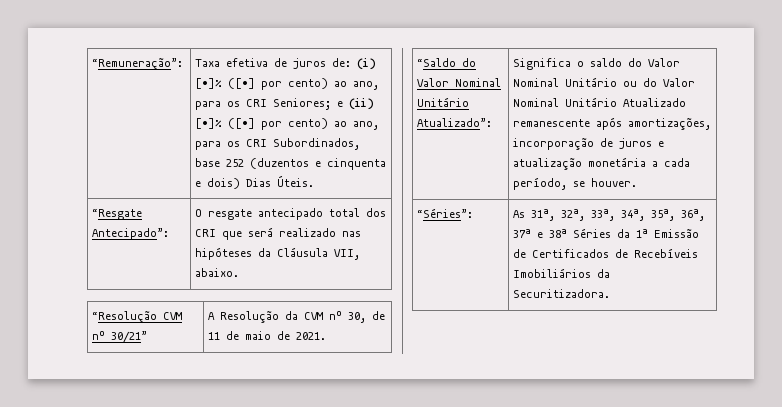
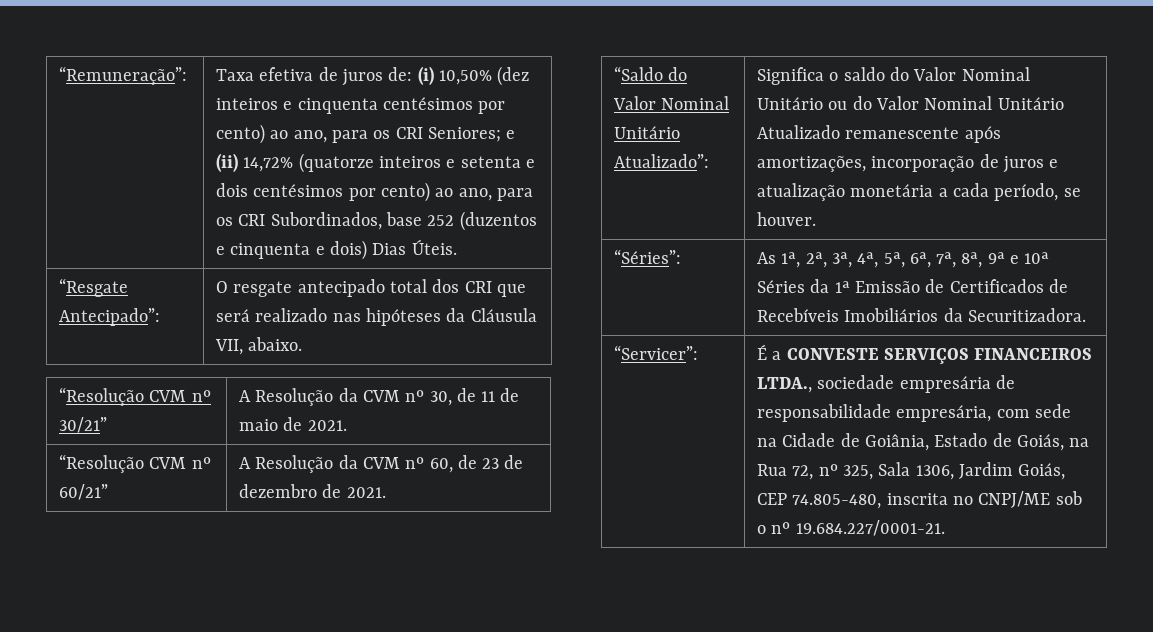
- Taxa efetiva de juros de: (i) [•]% ([•] por cento) ao ano, para os CRI Seniores; e (ii) [•]% ([•] por cento) ao ano, para os CRI Subordinados, base 252 (duzentos e cinquenta e dois) Dias Úteis.
+ Taxa efetiva de juros de: (i) 10,50% (dez inteiros e cinquenta centésimos por cento) ao ano, para os CRI Seniores; e (ii) 14,72% (quatorze inteiros e setenta e dois centésimos por cento) ao ano, para os CRI Subordinados, base 252 (duzentos e cinquenta e dois) Dias Úteis.
+ “Resolução CVM nº 60/21” | A Resolução da CVM nº 60, de 23 de dezembro de 2021.
- “Séries”: | As 31ª, 32ª, 33ª, 34ª, 35ª, 36ª, 37ª e 38ª Séries da 1ª Emissão de Certificados de Recebíveis Imobiliários da Securitizadora.
+ “Séries”: | As 1ª, 2ª, 3ª, 4ª, 5ª, 6ª, 7ª, 8ª, 9ª e 10ª Séries da 1ª Emissão de Certificados de Recebíveis Imobiliários da Securitizadora.
+ “Servicer”: | É a CONVESTE SERVIÇOS FINANCEIROS LTDA., sociedade empresária de responsabilidade empresária, com sede na Cidade de Goiânia, Estado de Goiás, na Rua 72, nº 325, Sala 1306, Jardim Goiás, CEP 74.805-480, inscrita no CNPJ/ME sob o nº 19.684.227/0001-21.

